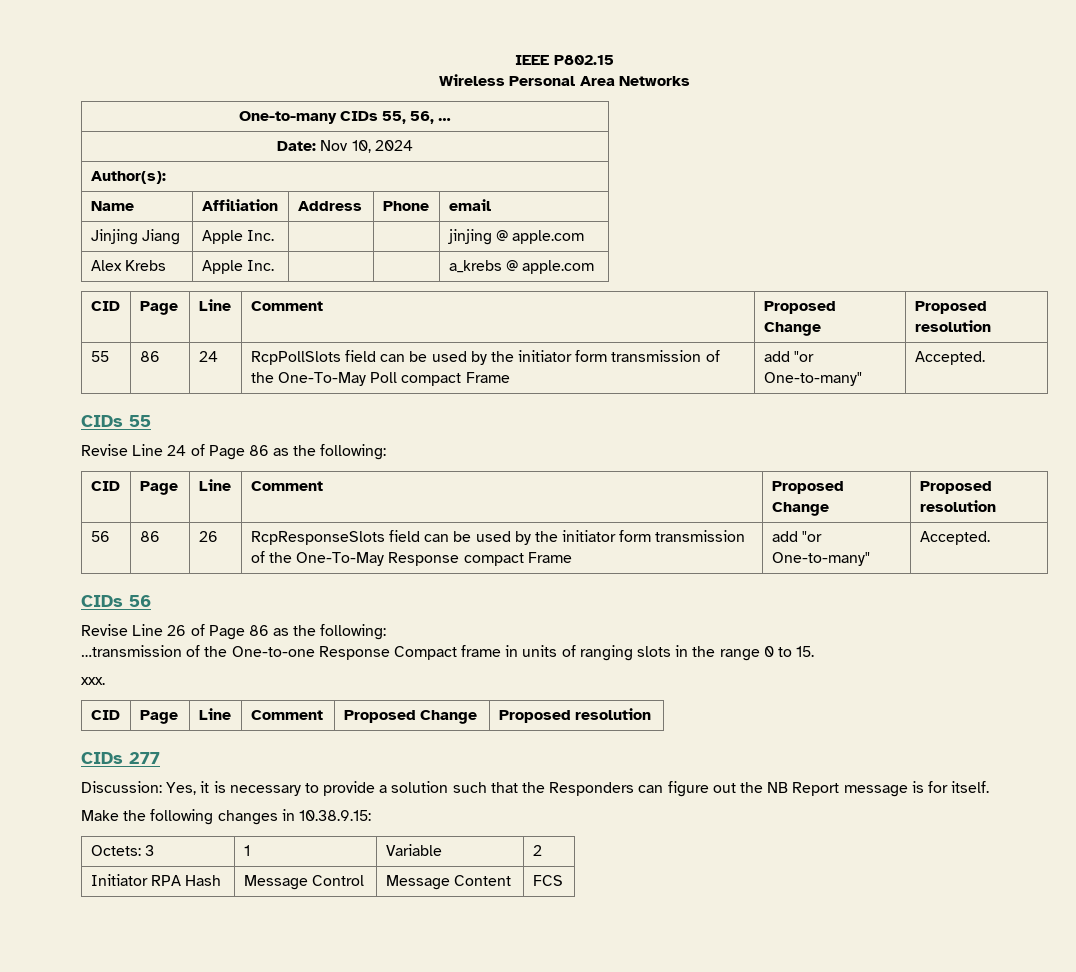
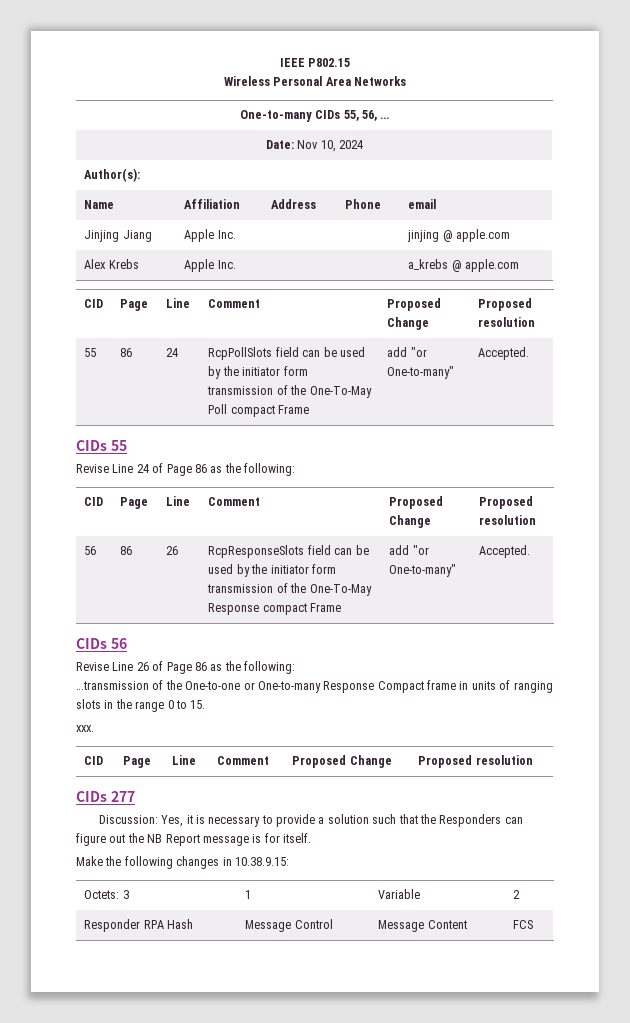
- …transmission of the One-to-one Response Compact frame in units of ranging slots in the range 0 to 15.
+ …transmission of the One-to-one or One-to-many Response Compact frame in units of ranging slots in the range 0 to 15.
- Initiator RPA Hash | Message Control | Message Content | FCS
+ Responder RPA Hash | Message Control | Message Content | FCS

